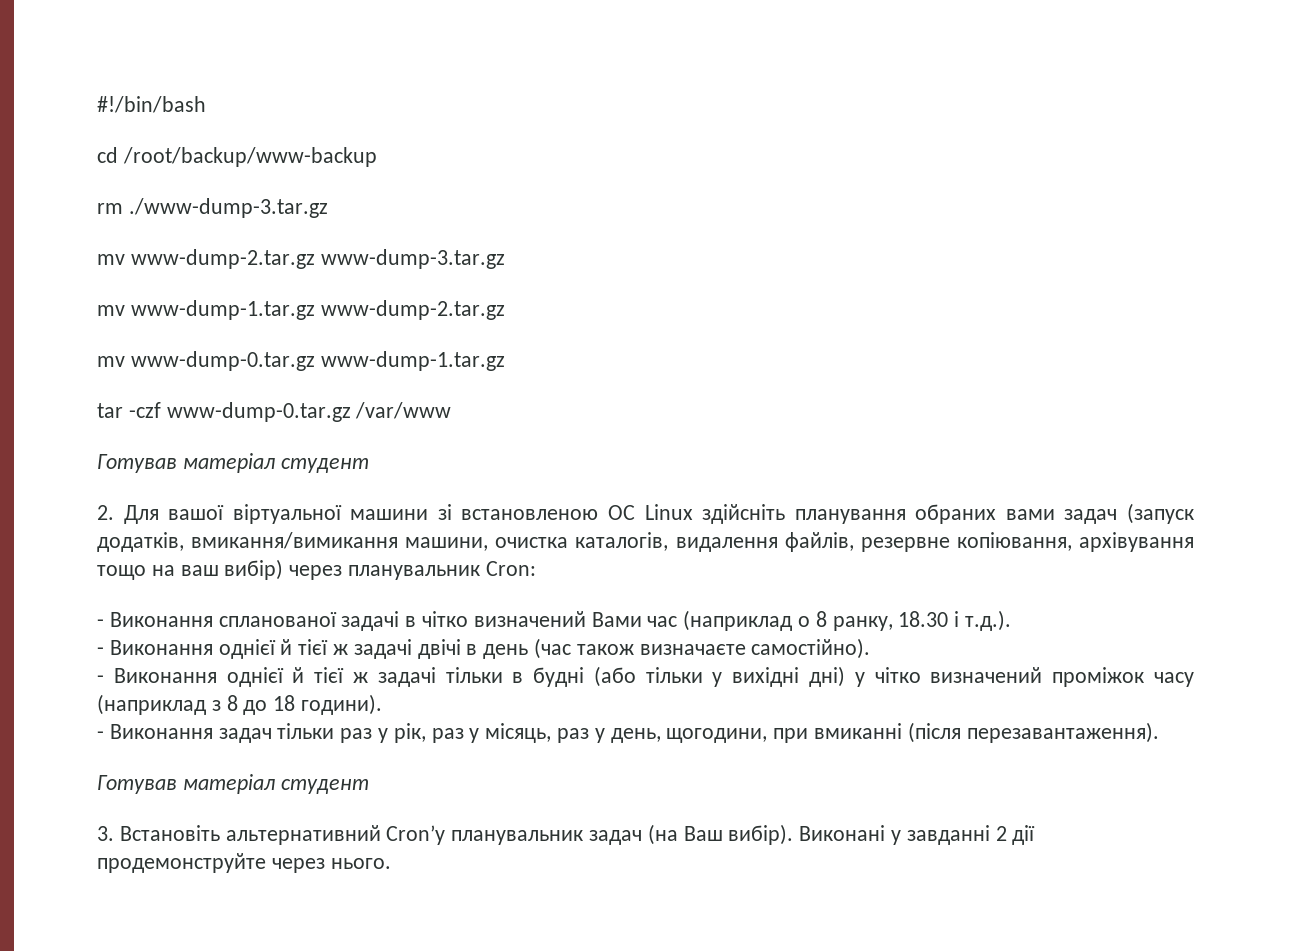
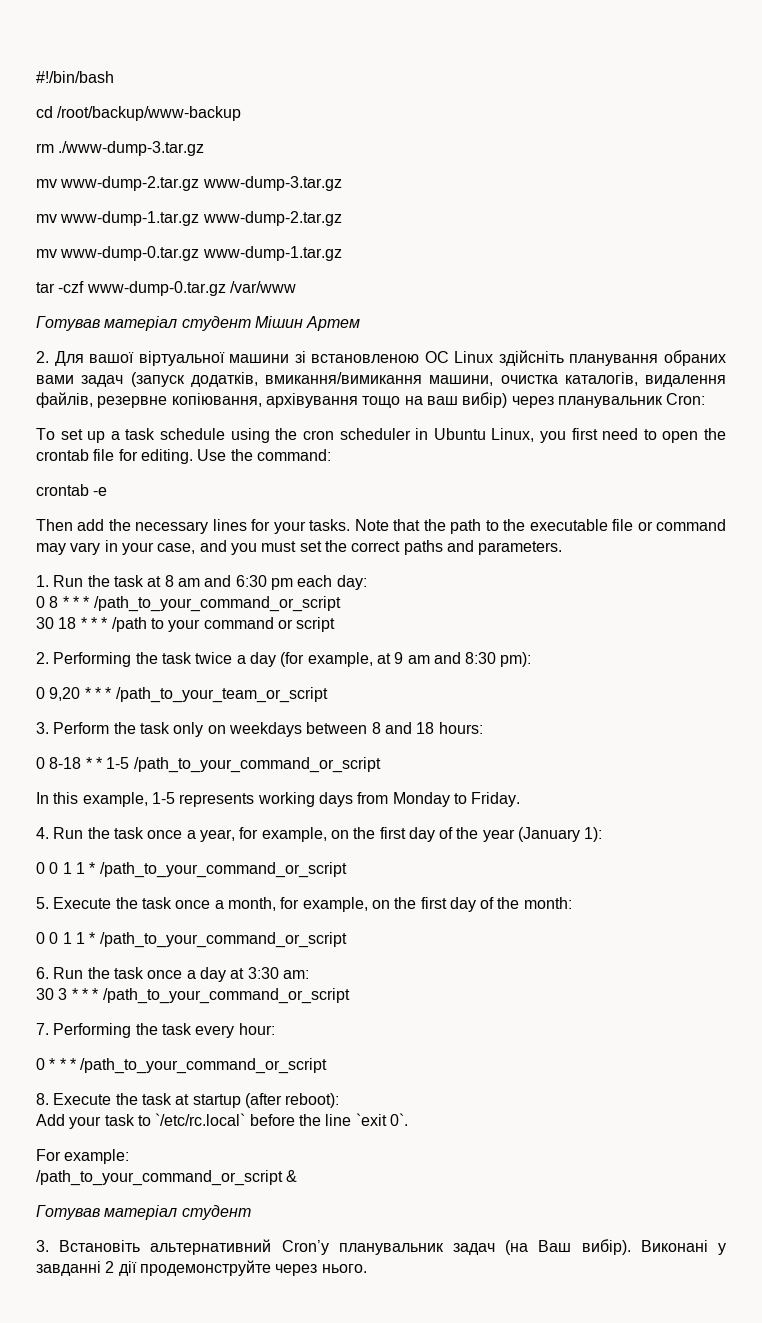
  tar -czf www-dump-0.tar.gz /var/www
- Готував матеріал студент
+ Готував матеріал студент Мішин Артем
- - Виконання спланованої задачі в чітко визначений Вами час (наприклад о 8 ранку, 18.30 і т.д.).
- - Виконання однієї й тієї ж задачі двічі в день (час також визначаєте самостійно).
- - Виконання однієї й тієї ж задачі тільки в будні (або тільки у вихідні дні) у чітко визначений проміжок часу (наприклад з 8 до 18 години).
- - Виконання задач тільки раз у рік, раз у місяць, раз у день, щогодини, при вмиканні (після перезавантаження).
+ To set up a task schedule using the cron scheduler in Ubuntu Linux, you first need to open the crontab file for editing. Use the command:
+ crontab -e
+ Then add the necessary lines for your tasks. Note that the path to the executable file or command may vary in your case, and you must set the correct paths and parameters.
+ 1. Run the task at 8 am and 6:30 pm each day:
+ 0 8 * * * /path_to_your_command_or_script
+ 30 18 * * * /path to your command or script
+ 2. Performing the task twice a day (for example, at 9 am and 8:30 pm):
+ 0 9,20 * * * /path_to_your_team_or_script
+ 3. Perform the task only on weekdays between 8 and 18 hours:
+ 0 8-18 * * 1-5 /path_to_your_command_or_script
+ In this example, 1-5 represents working days from Monday to Friday.
+ 4. Run the task once a year, for example, on the first day of the year (January 1):
+ 0 0 1 1 * /path_to_your_command_or_script
+ 5. Execute the task once a month, for example, on the first day of the month:
+ 0 0 1 1 * /path_to_your_command_or_script
+ 6. Run the task once a day at 3:30 am:
+ 30 3 * * * /path_to_your_command_or_script
+ 7. Performing the task every hour:
+ 0 * * * /path_to_your_command_or_script
+ 8. Execute the task at startup (after reboot):
+ Add your task to `/etc/rc.local` before the line `exit 0`.
+ For example:
+ /path_to_your_command_or_script &

